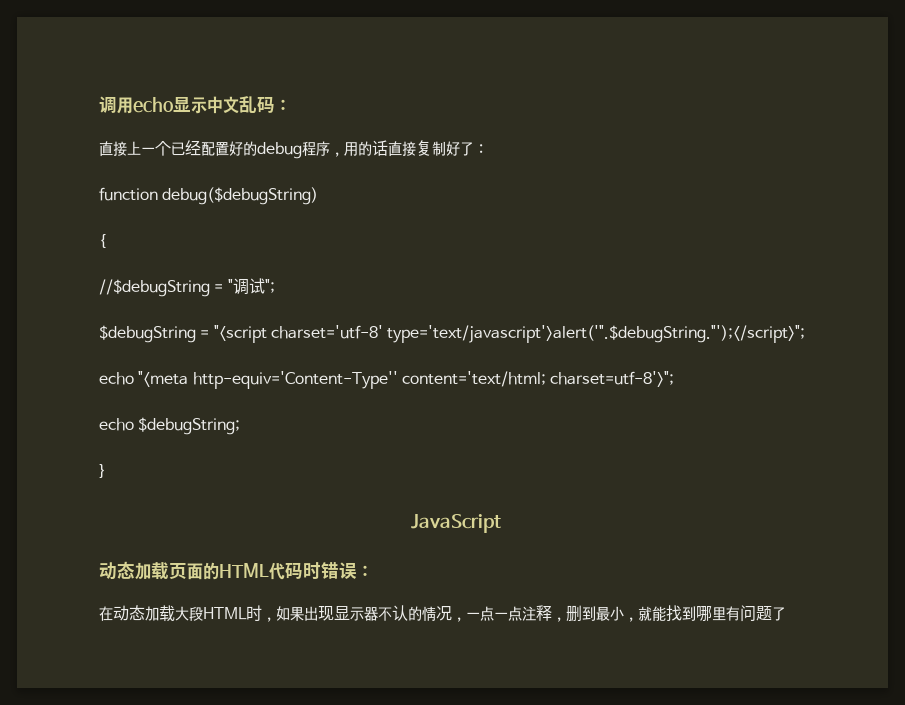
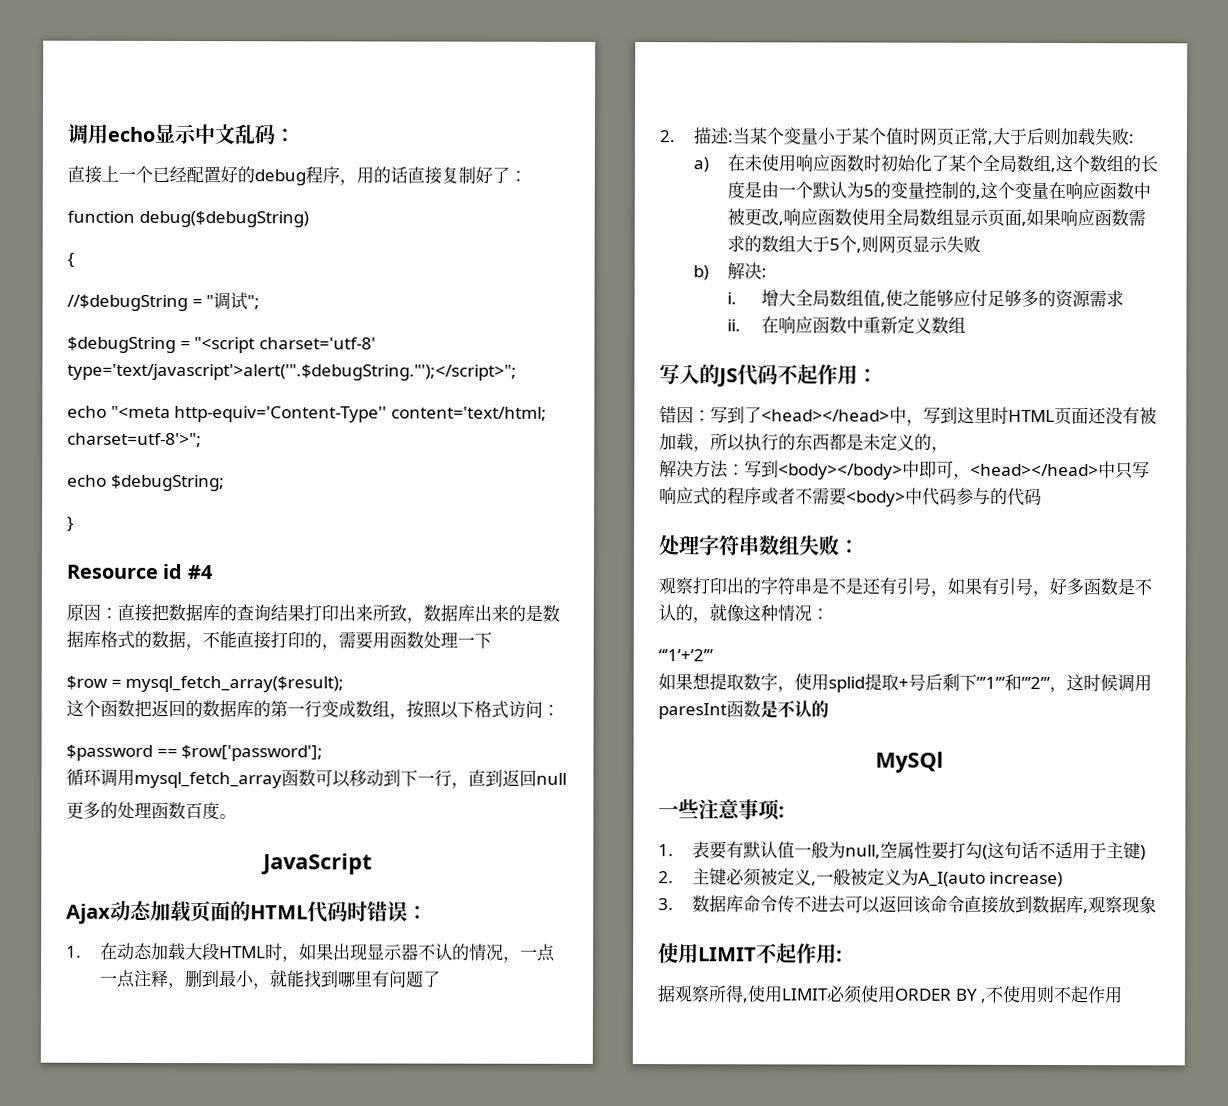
+ Resource id #4
+ 原因：直接把数据库的查询结果打印出来所致，数据库出来的是数据库格式的数据，不能直接打印的，需要用函数处理一下
+ $row = mysql_fetch_array($result);
+ 这个函数把返回的数据库的第一行变成数组，按照以下格式访问：
+ $password == $row['password'];
+ 循环调用mysql_fetch_array函数可以移动到下一行，直到返回null
+ 更多的处理函数百度。
- 动态加载页面的HTML代码时错误：
+ Ajax动态加载页面的HTML代码时错误：
- 在动态加载大段HTML时，如果出现显示器不认的情况，一点一点注释，删到最小，就能找到哪里有问题了
+ 1.在动态加载大段HTML时，如果出现显示器不认的情况，一点一点注释，删到最小，就能找到哪里有问题了
+ 2.描述:当某个变量小于某个值时网页正常,大于后则加载失败:
+ a)在未使用响应函数时初始化了某个全局数组,这个数组的长度是由一个默认为5的变量控制的,这个变量在响应函数中被更改,响应函数使用全局数组显示页面,如果响应函数需求的数组大于5个,则网页显示失败
+ b)解决:
+ i.增大全局数组值,使之能够应付足够多的资源需求
+ ii.在响应函数中重新定义数组
+ 写入的JS代码不起作用：
+ 错因：写到了<head></head>中，写到这里时HTML页面还没有被加载，所以执行的东西都是未定义的，
+ 解决方法：写到<body></body>中即可，<head></head>中只写响应式的程序或者不需要<body>中代码参与的代码
+ 处理字符串数组失败：
+ 观察打印出的字符串是不是还有引号，如果有引号，好多函数是不认的，就像这种情况：
+ “’1’+’2’”
+ 如果想提取数字，使用splid提取+号后剩下”’1’”和”’2’”，这时候调用paresInt函数是不认的
+ MySQl
+ 一些注意事项:
+ 1.表要有默认值一般为null,空属性要打勾(这句话不适用于主键)
+ 2.主键必须被定义,一般被定义为A_I(auto increase)
+ 3.数据库命令传不进去可以返回该命令直接放到数据库,观察现象
+ 使用LIMIT不起作用:
+ 据观察所得,使用LIMIT必须使用ORDER BY ,不使用则不起作用

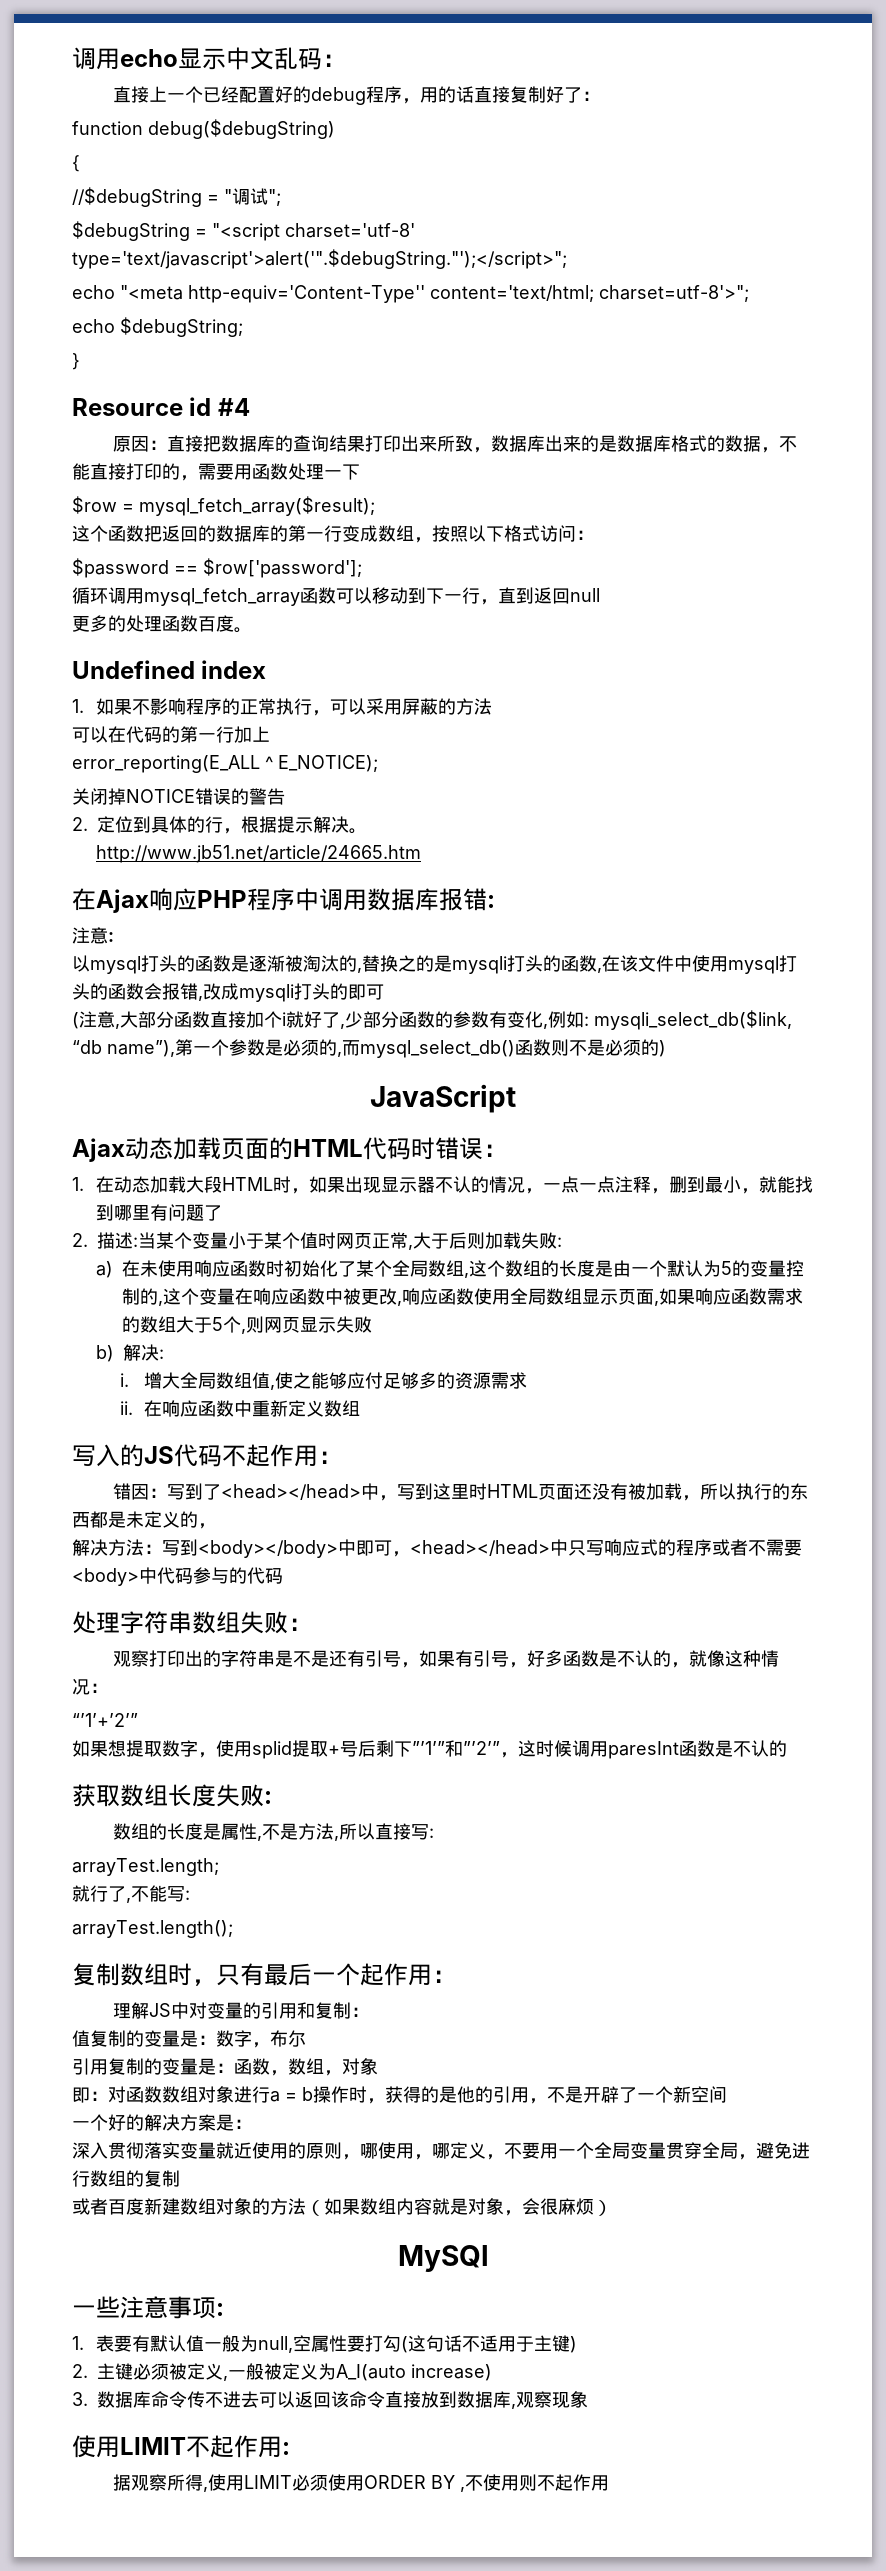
+ Undefined index
+ 1.如果不影响程序的正常执行，可以采用屏蔽的方法
+ 可以在代码的第一行加上
+ error_reporting(E_ALL ^ E_NOTICE);
+ 关闭掉NOTICE错误的警告
+ 2.定位到具体的行，根据提示解决。
+ http://www.jb51.net/article/24665.htm
+ 在Ajax响应PHP程序中调用数据库报错:
+ 注意:
+ 以mysql打头的函数是逐渐被淘汰的,替换之的是mysqli打头的函数,在该文件中使用mysql打头的函数会报错,改成mysqli打头的即可
+ (注意,大部分函数直接加个i就好了,少部分函数的参数有变化,例如: mysqli_select_db($link, “db name”),第一个参数是必须的,而mysql_select_db()函数则不是必须的)
+ 获取数组长度失败:
+ 数组的长度是属性,不是方法,所以直接写:
+ arrayTest.length;
+ 就行了,不能写:
+ arrayTest.length();
+ 复制数组时，只有最后一个起作用：
+ 理解JS中对变量的引用和复制：
+ 值复制的变量是：数字，布尔
+ 引用复制的变量是：函数，数组，对象
+ 即：对函数数组对象进行a = b操作时，获得的是他的引用，不是开辟了一个新空间
+ 一个好的解决方案是：
+ 深入贯彻落实变量就近使用的原则，哪使用，哪定义，不要用一个全局变量贯穿全局，避免进行数组的复制
+ 或者百度新建数组对象的方法（如果数组内容就是对象，会很麻烦）

